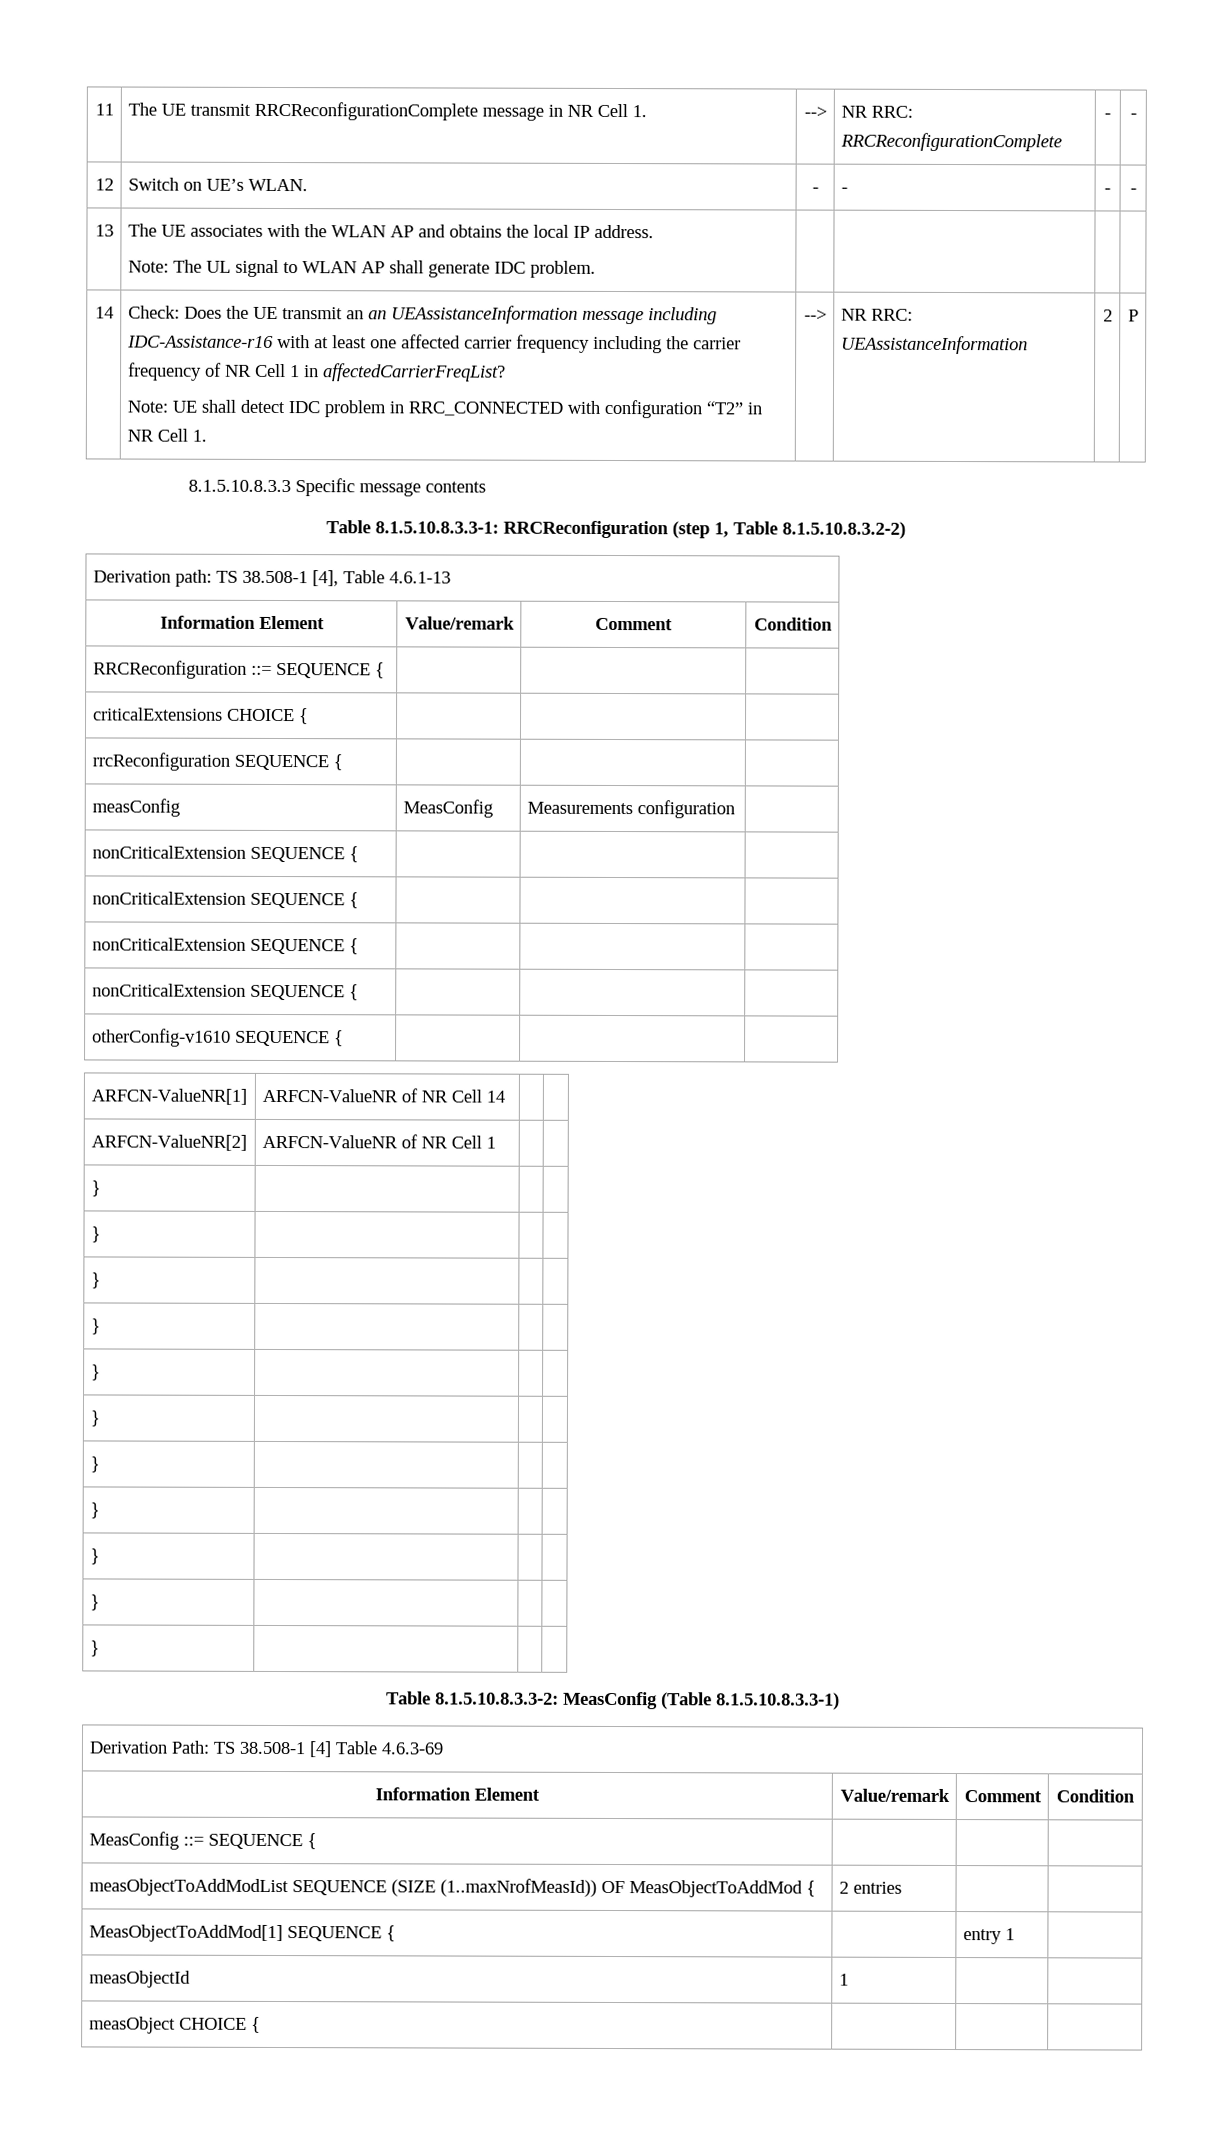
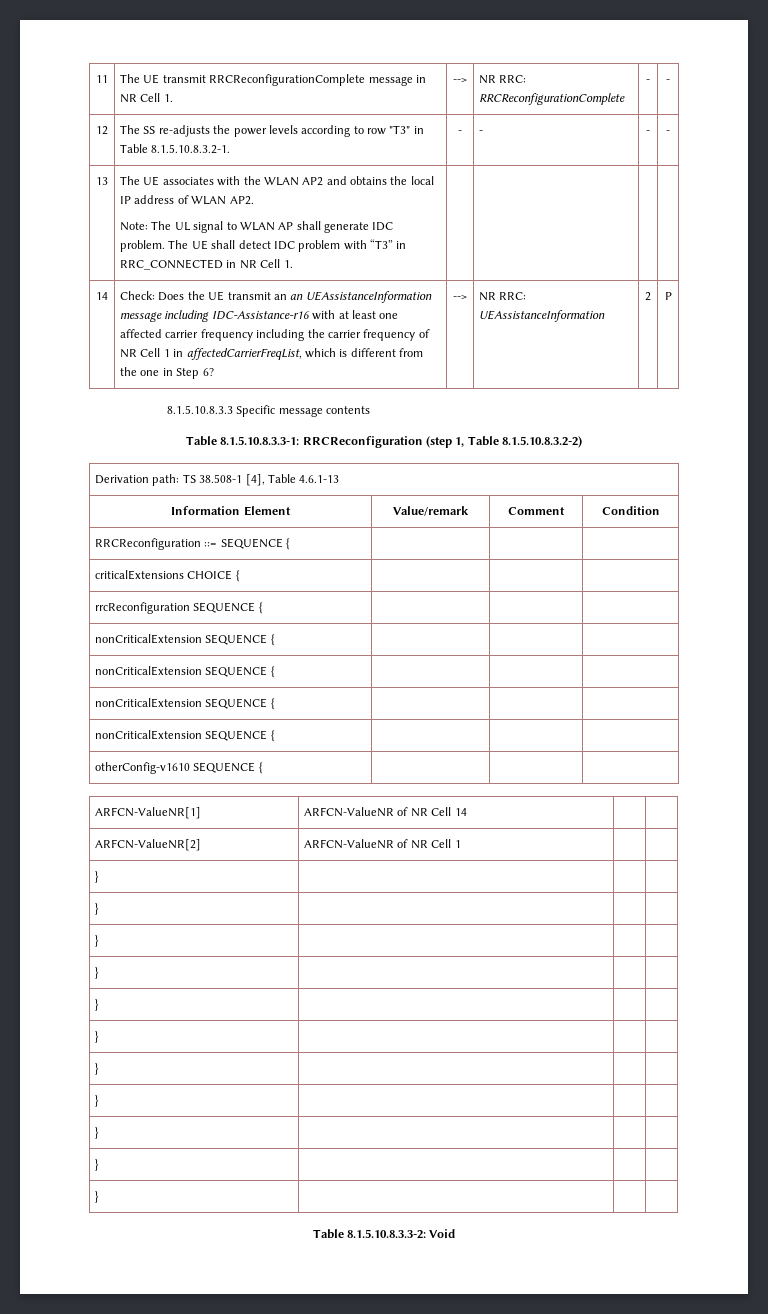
- 12 | Switch on UE’s WLAN. | - | - | - | -
+ 12 | The SS re-adjusts the power levels according to row "T3" in Table 8.1.5.10.8.3.2-1. | - | - | - | -
- The UE associates with the WLAN AP and obtains the local IP address.
+ The UE associates with the WLAN AP2 and obtains the local IP address of WLAN AP2.
+ The UE shall detect IDC problem with “T3” in RRC_CONNECTED in NR Cell 1.
- Check: Does the UE transmit an an UEAssistanceInformation message including IDC-Assistance-r16 with at least one affected carrier frequency including the carrier frequency of NR Cell 1 in affectedCarrierFreqList?
- Note: UE shall detect IDC problem in RRC_CONNECTED with configuration “T2” in NR Cell 1.
+ Check: Does the UE transmit an an UEAssistanceInformation message including IDC-Assistance-r16 with at least one affected carrier frequency including the carrier frequency of NR Cell 1 in affectedCarrierFreqList, which is different from the one in Step 6?
- measConfig | MeasConfig | Measurements configuration |
- Table 8.1.5.10.8.3.3-2: MeasConfig (Table 8.1.5.10.8.3.3-1)
- Derivation Path: TS 38.508-1 [4] Table 4.6.3-69
- Information Element | Value/remark | Comment | Condition
- MeasConfig ::= SEQUENCE { | | |
- measObjectToAddModList SEQUENCE (SIZE (1..maxNrofMeasId)) OF MeasObjectToAddMod { | 2 entries | |
- MeasObjectToAddMod[1] SEQUENCE { | | entry 1 |
- measObjectId | 1 | |
- measObject CHOICE { | | |
+ Table 8.1.5.10.8.3.3-2: Void

